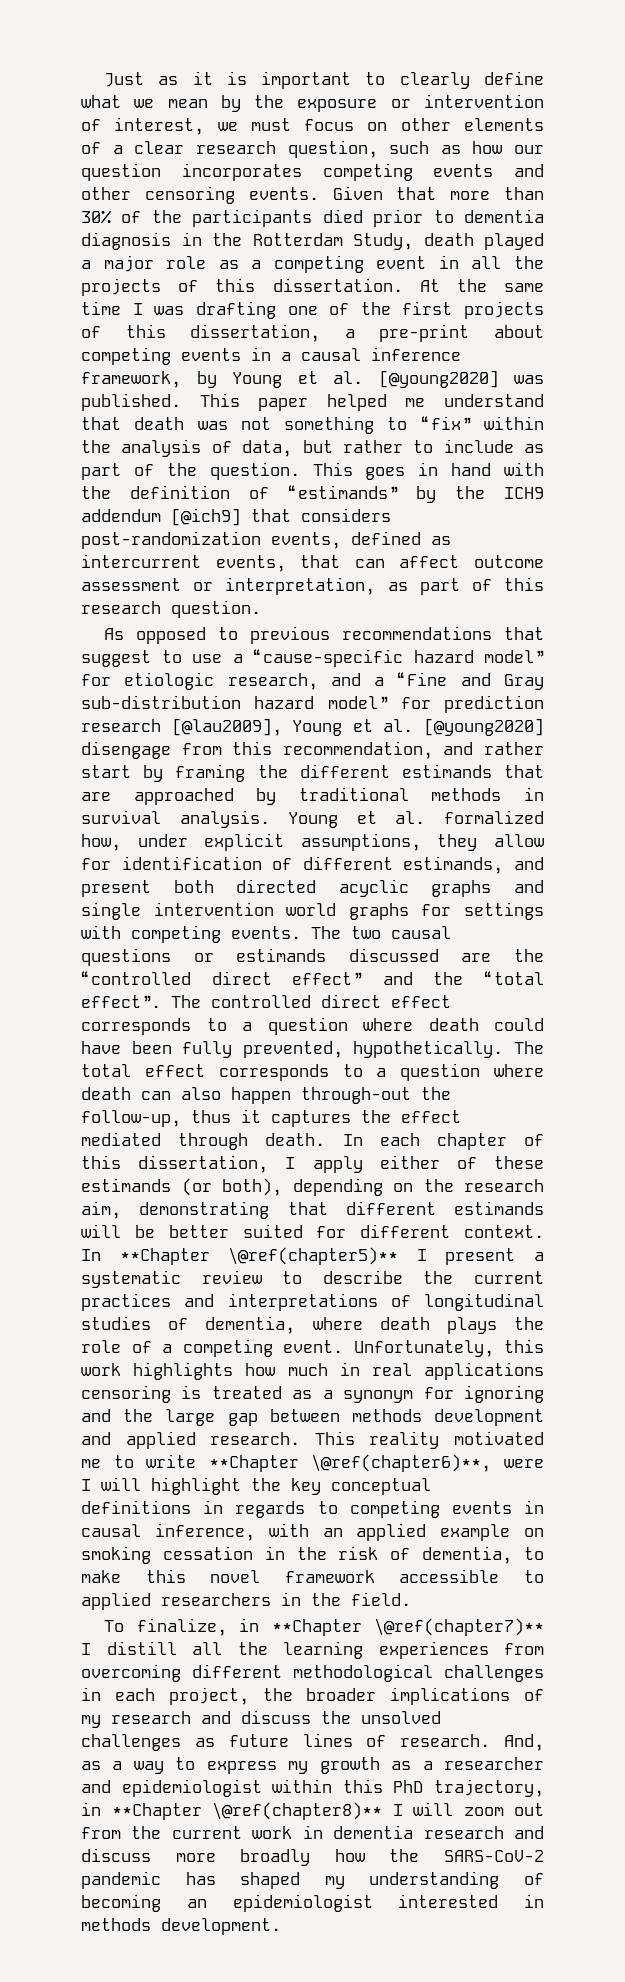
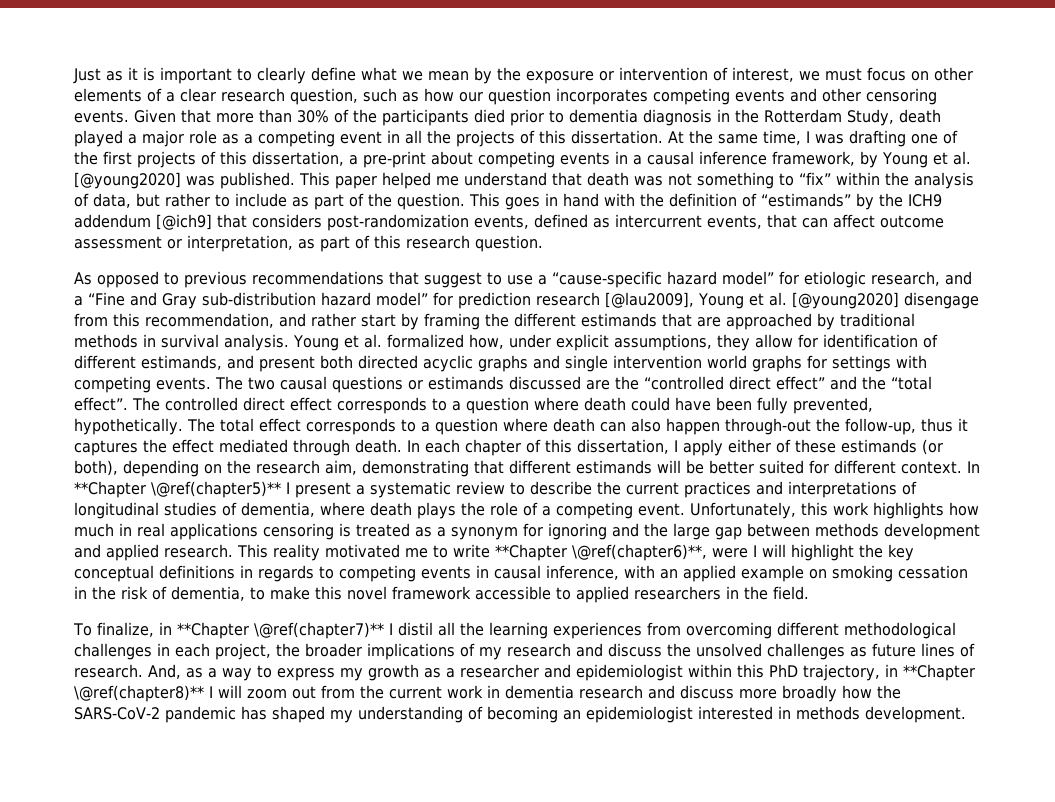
- At the same time I was drafting one of the first projects of this dissertation, a pre-print about competing events in a causal inference framework, by Young et al. [@young2020] was published.
+ At the same time, I was drafting one of the first projects of this dissertation, a pre-print about competing events in a causal inference framework, by Young et al. [@young2020] was published.
- To finalize, in **Chapter \@ref(chapter7)** I distill all the learning experiences from overcoming different methodological challenges in each project, the broader implications of my research and discuss the unsolved challenges as future lines of research.
+ To finalize, in **Chapter \@ref(chapter7)** I distil all the learning experiences from overcoming different methodological challenges in each project, the broader implications of my research and discuss the unsolved challenges as future lines of research.

